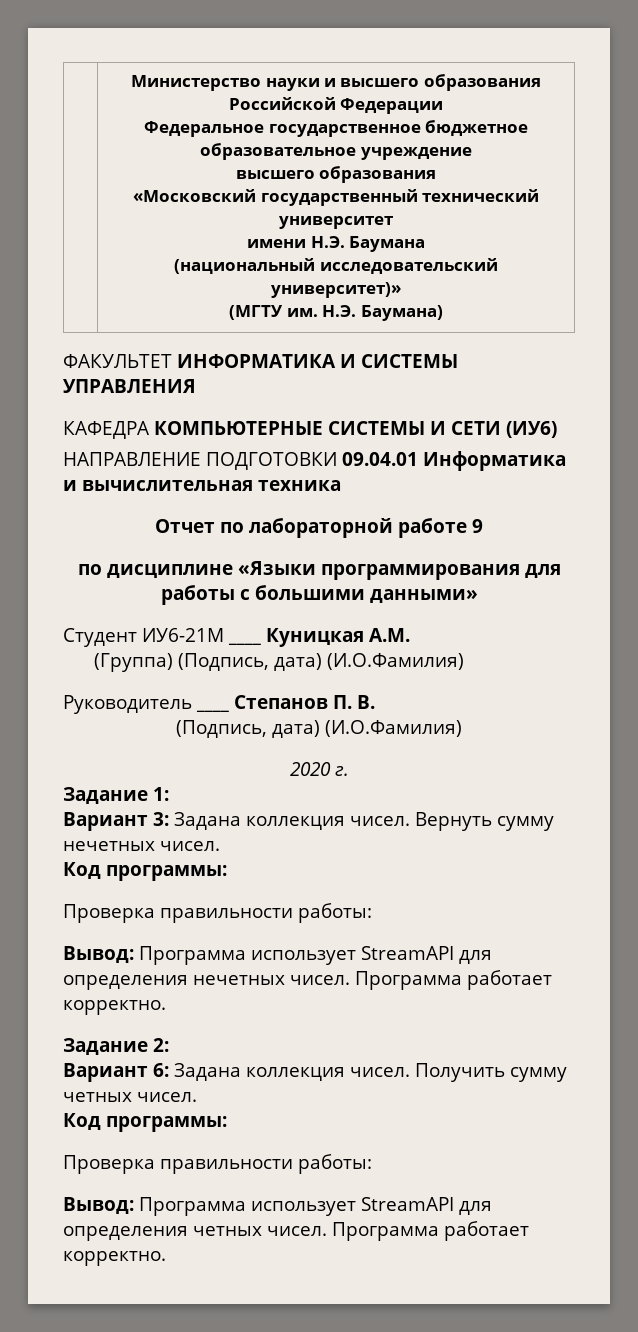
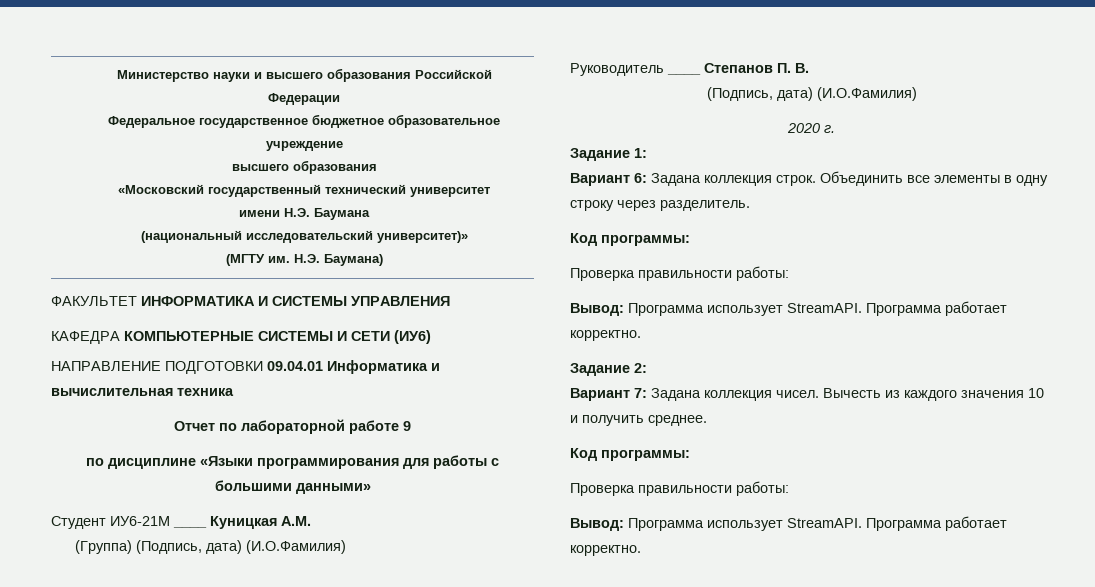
- Вариант 3: Задана коллекция чисел. Вернуть сумму нечетных чисел.
+ Вариант 6: Задана коллекция строк. Объединить все элементы в одну строку через разделитель.
  Код программы:
  Проверка правильности работы:
- Вывод: Программа использует StreamAPI для определения нечетных чисел.
+ Вывод: Программа использует StreamAPI.
- Вариант 6: Задана коллекция чисел. Получить сумму четных чисел.
+ Вариант 7: Задана коллекция чисел. Вычесть из каждого значения 10 и получить среднее.
  Код программы:
  Проверка правильности работы:
- Вывод: Программа использует StreamAPI для определения четных чисел.
+ Вывод: Программа использует StreamAPI.

